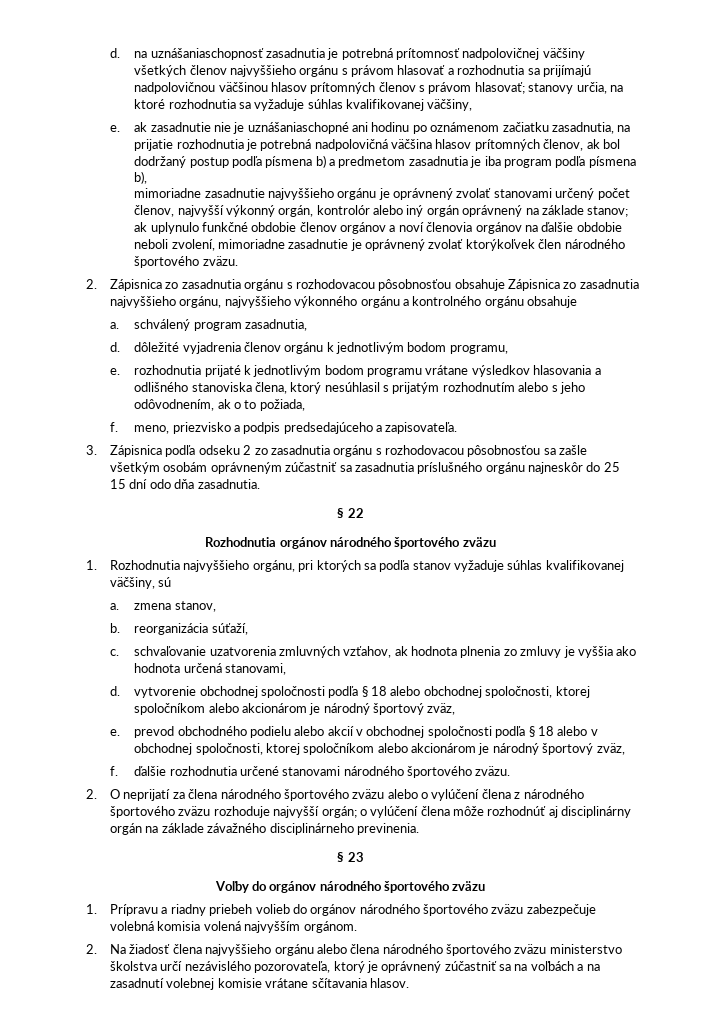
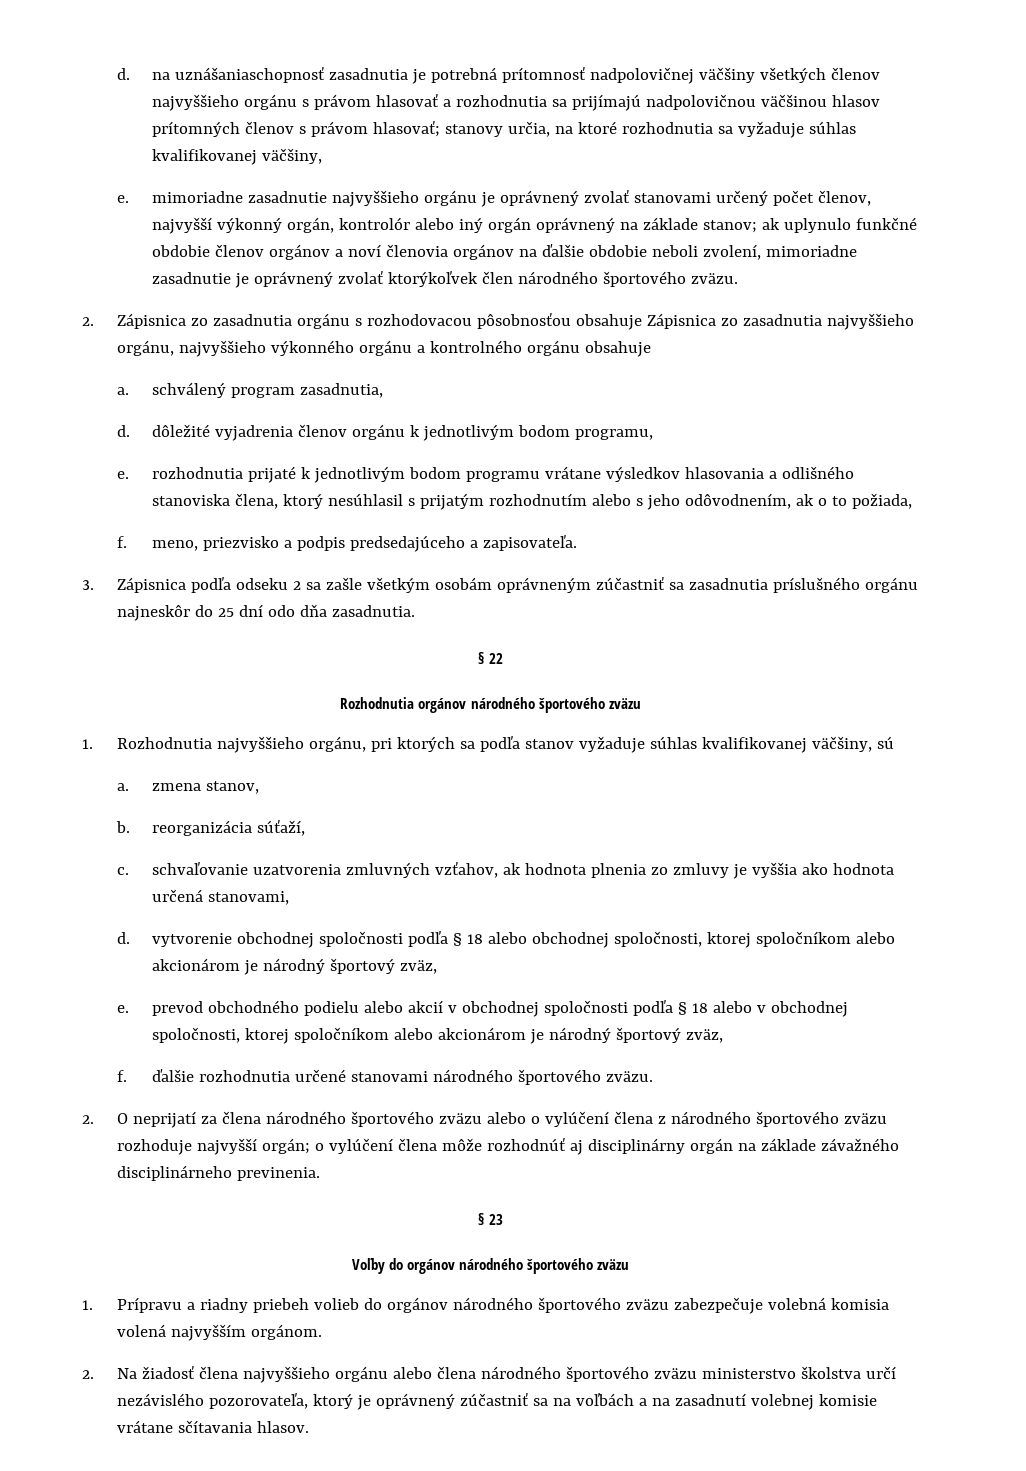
- e. ak zasadnutie nie je uznášaniaschopné ani hodinu po oznámenom začiatku zasadnutia, na prijatie rozhodnutia je potrebná nadpolovičná väčšina hlasov prítomných členov, ak bol dodržaný postup podľa písmena b) a predmetom zasadnutia je iba program podľa písmena b),
- mimoriadne zasadnutie najvyššieho orgánu je oprávnený zvolať stanovami určený počet členov, najvyšší výkonný orgán, kontrolór alebo iný orgán oprávnený na základe stanov; ak uplynulo funkčné obdobie členov orgánov a noví členovia orgánov na ďalšie obdobie neboli zvolení, mimoriadne zasadnutie je oprávnený zvolať ktorýkoľvek člen národného športového zväzu.
+ e. mimoriadne zasadnutie najvyššieho orgánu je oprávnený zvolať stanovami určený počet členov, najvyšší výkonný orgán, kontrolór alebo iný orgán oprávnený na základe stanov; ak uplynulo funkčné obdobie členov orgánov a noví členovia orgánov na ďalšie obdobie neboli zvolení, mimoriadne zasadnutie je oprávnený zvolať ktorýkoľvek člen národného športového zväzu.
- 3. Zápisnica podľa odseku 2 zo zasadnutia orgánu s rozhodovacou pôsobnosťou sa zašle všetkým osobám oprávneným zúčastniť sa zasadnutia príslušného orgánu najneskôr do 25 15 dní odo dňa zasadnutia.
+ 3. Zápisnica podľa odseku 2 sa zašle všetkým osobám oprávneným zúčastniť sa zasadnutia príslušného orgánu najneskôr do 25 dní odo dňa zasadnutia.

